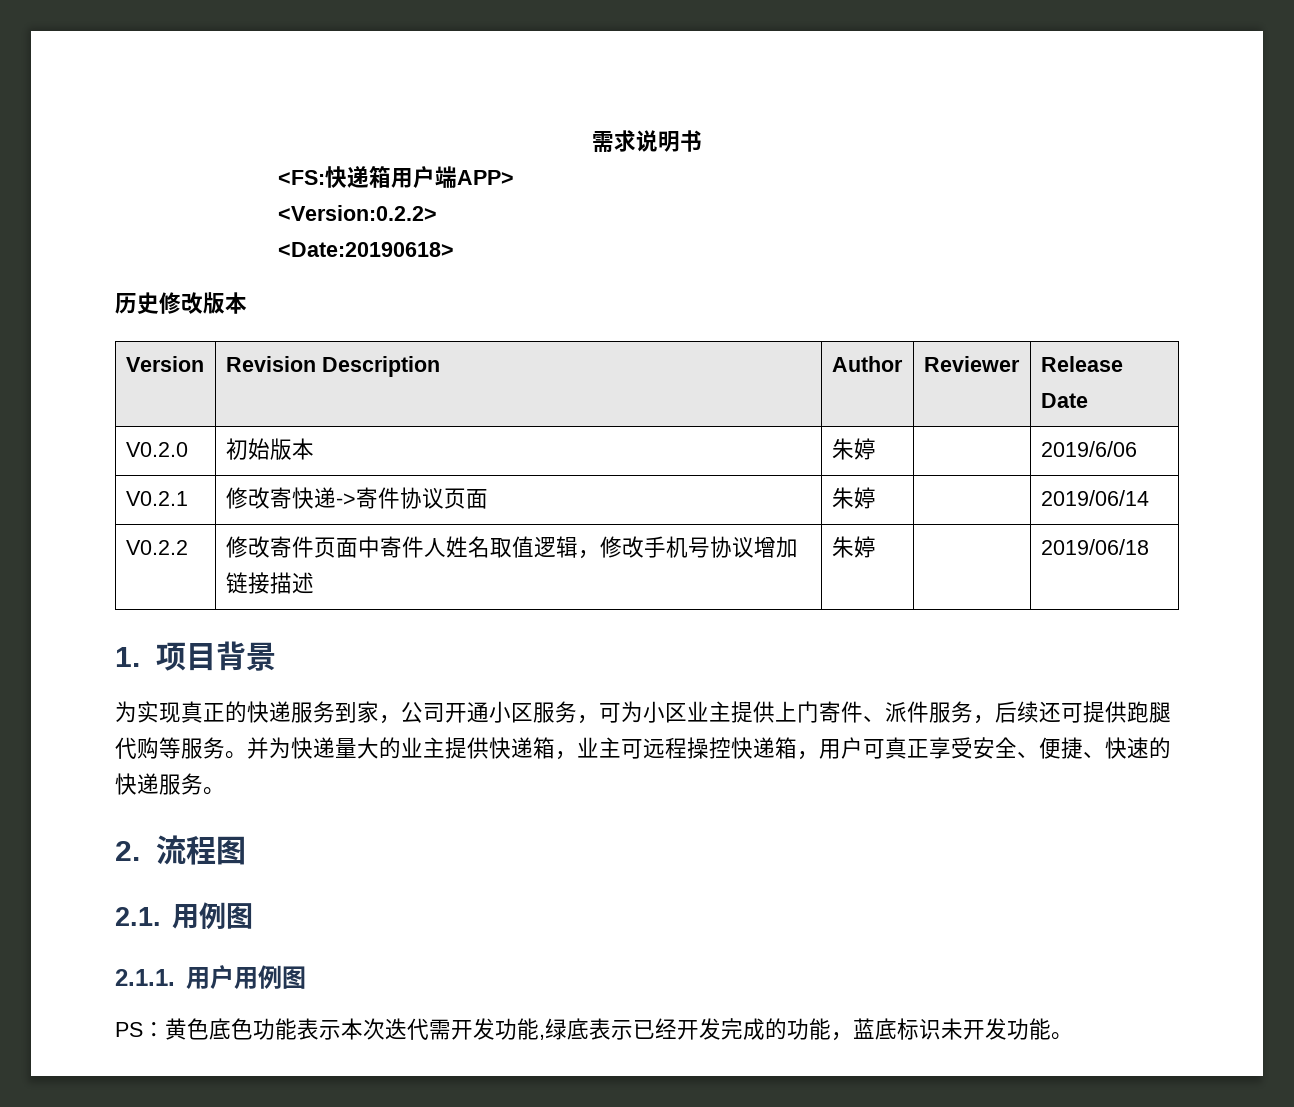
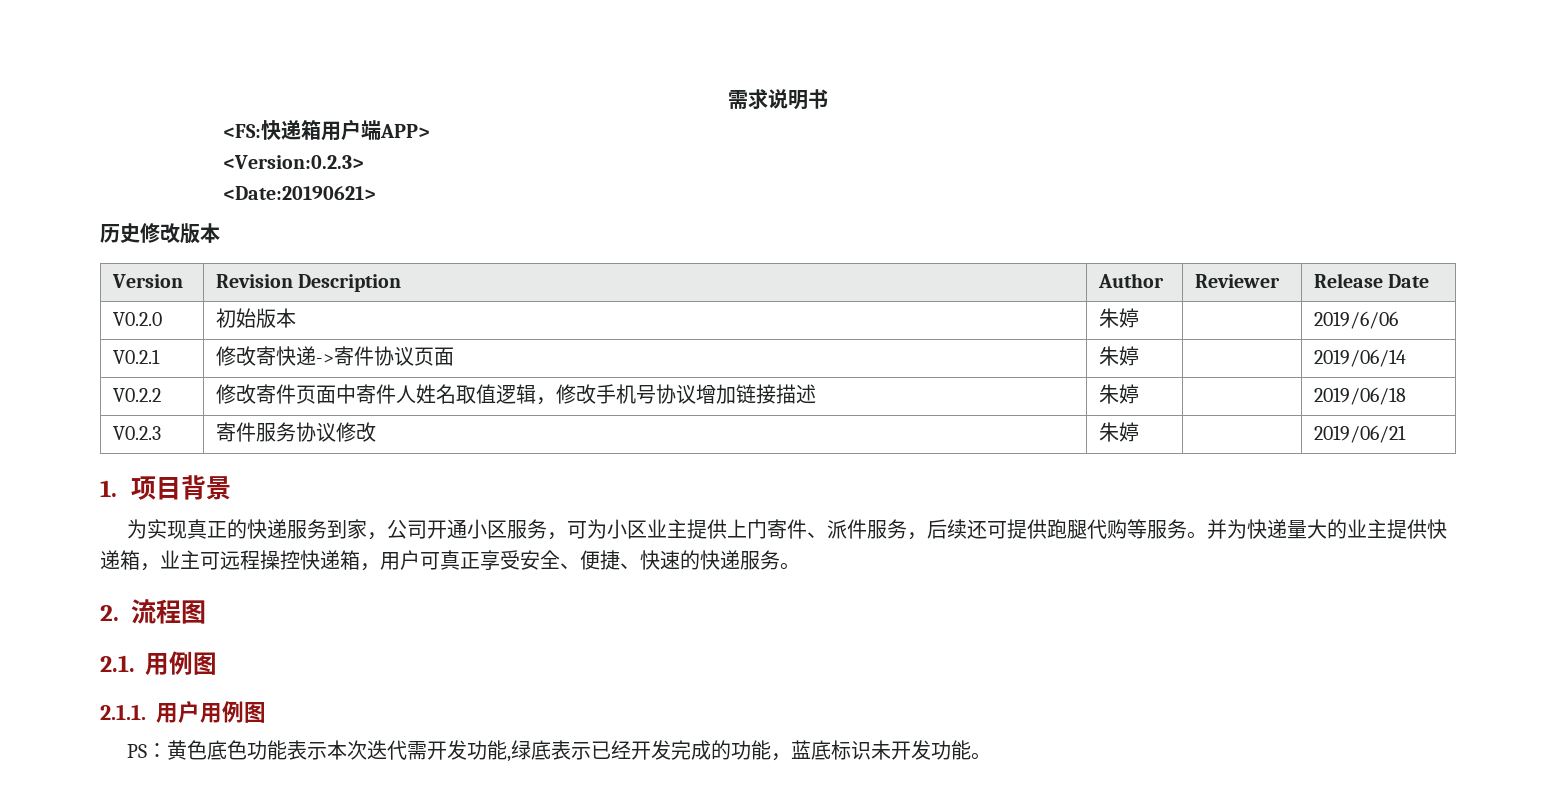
- <Version:0.2.2>
- <Date:20190618>
+ <Version:0.2.3>
+ <Date:20190621>
+ V0.2.3 | 寄件服务协议修改 | 朱婷 | | 2019/06/21

